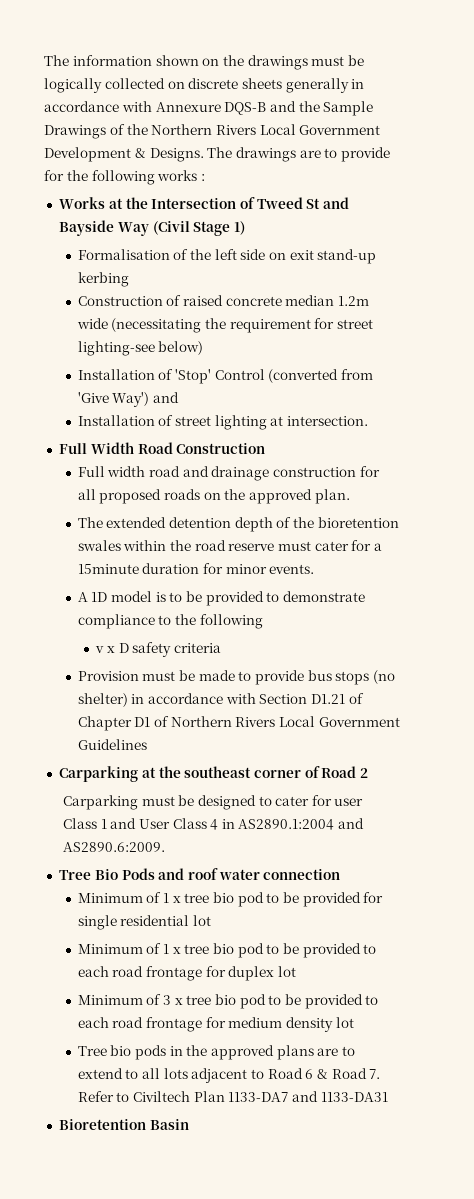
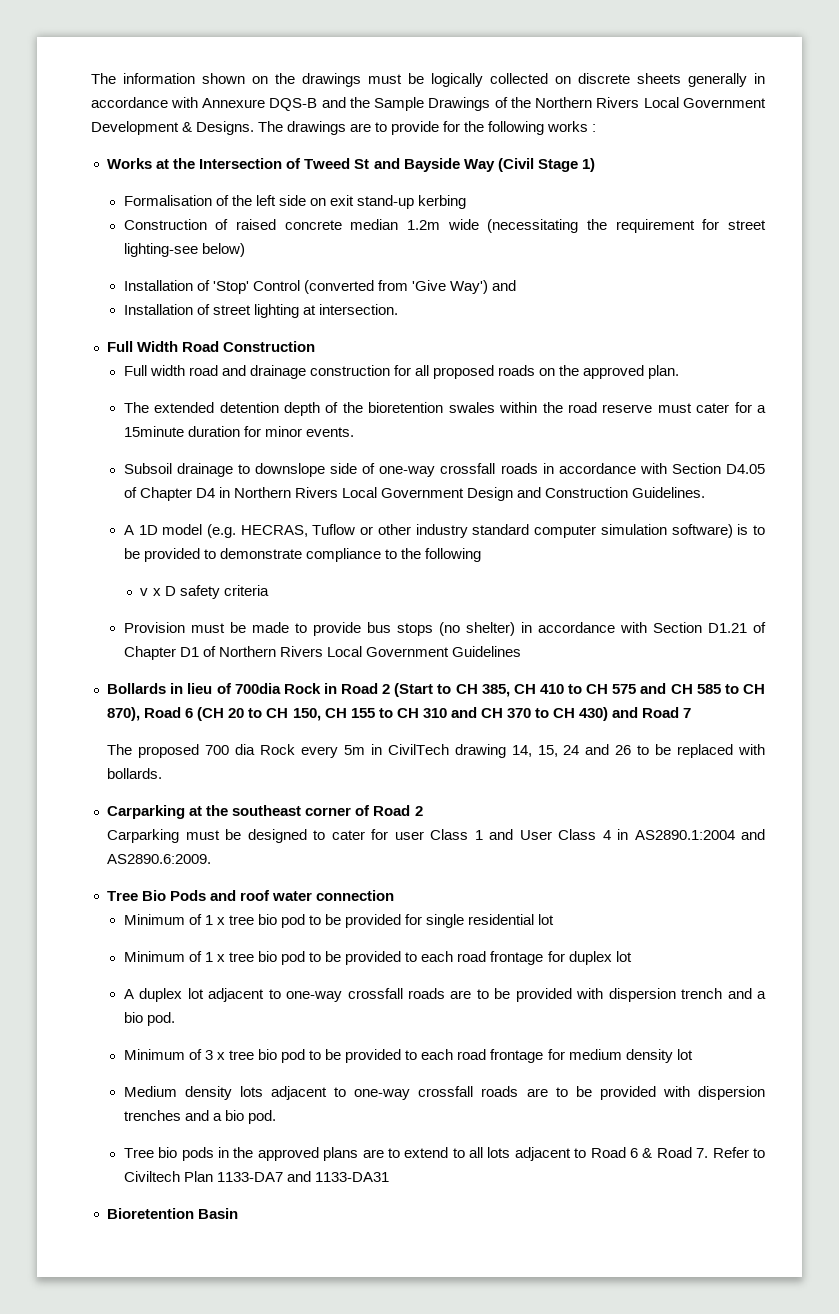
- A 1D model is to be provided to demonstrate compliance to the following
+ Subsoil drainage to downslope side of one-way crossfall roads in accordance with Section D4.05 of Chapter D4 in Northern Rivers Local Government Design and Construction Guidelines.
+ A 1D model (e.g. HECRAS, Tuflow or other industry standard computer simulation software) is to be provided to demonstrate compliance to the following
+ Bollards in lieu of 700dia Rock in Road 2 (Start to CH 385, CH 410 to CH 575 and CH 585 to CH 870), Road 6 (CH 20 to CH 150, CH 155 to CH 310 and CH 370 to CH 430) and Road 7
+ The proposed 700 dia Rock every 5m in CivilTech drawing 14, 15, 24 and 26 to be replaced with bollards.
+ A duplex lot adjacent to one-way crossfall roads are to be provided with dispersion trench and a bio pod.
+ Medium density lots adjacent to one-way crossfall roads are to be provided with dispersion trenches and a bio pod.

